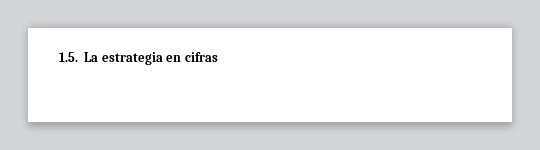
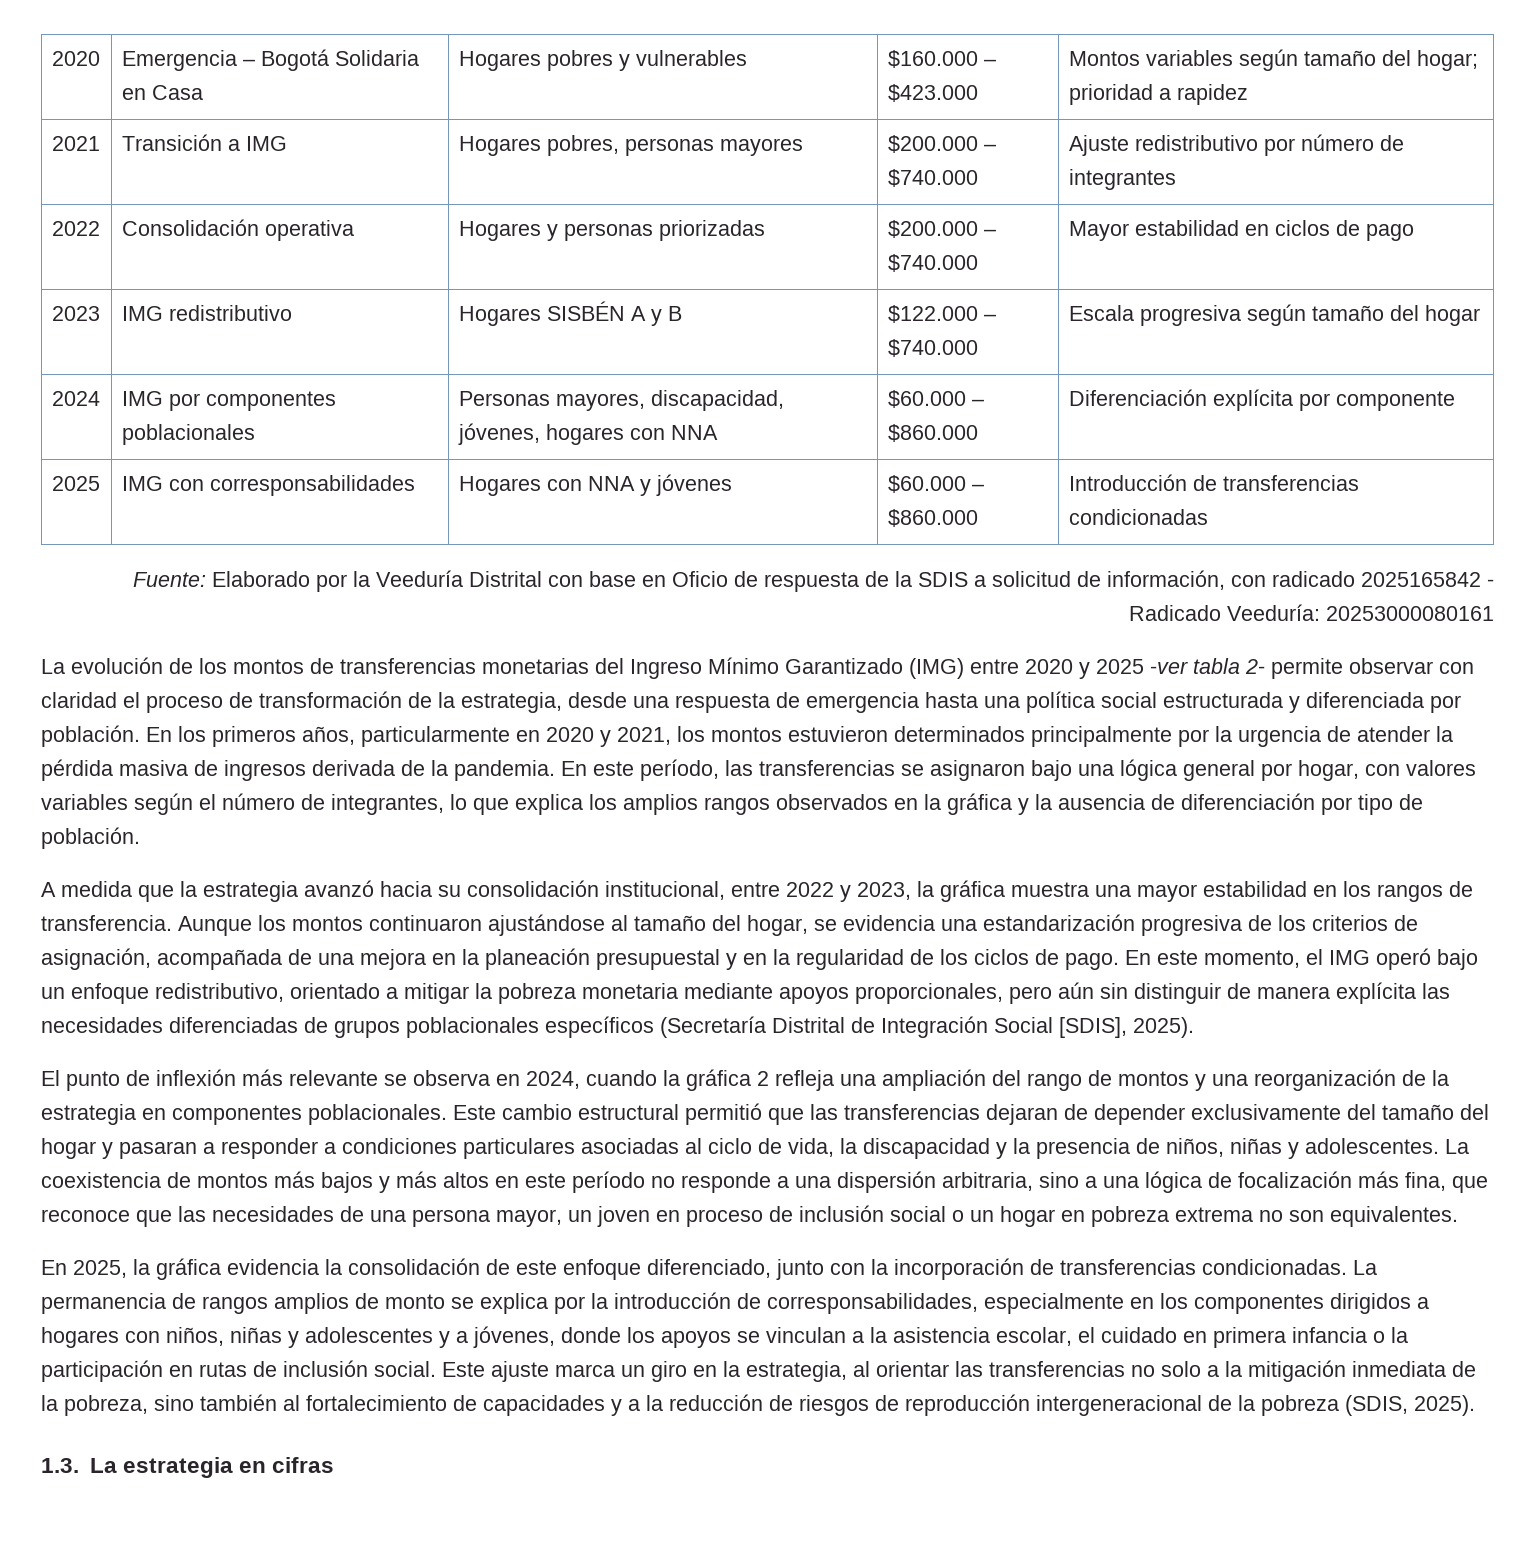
- 1.5. La estrategia en cifras
+ 2020 | Emergencia – Bogotá Solidaria en Casa | Hogares pobres y vulnerables | $160.000 – $423.000 | Montos variables según tamaño del hogar; prioridad a rapidez
+ 2021 | Transición a IMG | Hogares pobres, personas mayores | $200.000 – $740.000 | Ajuste redistributivo por número de integrantes
+ 2022 | Consolidación operativa | Hogares y personas priorizadas | $200.000 – $740.000 | Mayor estabilidad en ciclos de pago
+ 2023 | IMG redistributivo | Hogares SISBÉN A y B | $122.000 – $740.000 | Escala progresiva según tamaño del hogar
+ 2024 | IMG por componentes poblacionales | Personas mayores, discapacidad, jóvenes, hogares con NNA | $60.000 – $860.000 | Diferenciación explícita por componente
+ 2025 | IMG con corresponsabilidades | Hogares con NNA y jóvenes | $60.000 – $860.000 | Introducción de transferencias condicionadas
+ Fuente: Elaborado por la Veeduría Distrital con base en Oficio de respuesta de la SDIS a solicitud de información, con radicado 2025165842 - Radicado Veeduría: 20253000080161
+ La evolución de los montos de transferencias monetarias del Ingreso Mínimo Garantizado (IMG) entre 2020 y 2025 -ver tabla 2- permite observar con claridad el proceso de transformación de la estrategia, desde una respuesta de emergencia hasta una política social estructurada y diferenciada por población. En los primeros años, particularmente en 2020 y 2021, los montos estuvieron determinados principalmente por la urgencia de atender la pérdida masiva de ingresos derivada de la pandemia. En este período, las transferencias se asignaron bajo una lógica general por hogar, con valores variables según el número de integrantes, lo que explica los amplios rangos observados en la gráfica y la ausencia de diferenciación por tipo de población.
+ A medida que la estrategia avanzó hacia su consolidación institucional, entre 2022 y 2023, la gráfica muestra una mayor estabilidad en los rangos de transferencia. Aunque los montos continuaron ajustándose al tamaño del hogar, se evidencia una estandarización progresiva de los criterios de asignación, acompañada de una mejora en la planeación presupuestal y en la regularidad de los ciclos de pago. En este momento, el IMG operó bajo un enfoque redistributivo, orientado a mitigar la pobreza monetaria mediante apoyos proporcionales, pero aún sin distinguir de manera explícita las necesidades diferenciadas de grupos poblacionales específicos (Secretaría Distrital de Integración Social [SDIS], 2025).
+ El punto de inflexión más relevante se observa en 2024, cuando la gráfica 2 refleja una ampliación del rango de montos y una reorganización de la estrategia en componentes poblacionales. Este cambio estructural permitió que las transferencias dejaran de depender exclusivamente del tamaño del hogar y pasaran a responder a condiciones particulares asociadas al ciclo de vida, la discapacidad y la presencia de niños, niñas y adolescentes. La coexistencia de montos más bajos y más altos en este período no responde a una dispersión arbitraria, sino a una lógica de focalización más fina, que reconoce que las necesidades de una persona mayor, un joven en proceso de inclusión social o un hogar en pobreza extrema no son equivalentes.
+ En 2025, la gráfica evidencia la consolidación de este enfoque diferenciado, junto con la incorporación de transferencias condicionadas. La permanencia de rangos amplios de monto se explica por la introducción de corresponsabilidades, especialmente en los componentes dirigidos a hogares con niños, niñas y adolescentes y a jóvenes, donde los apoyos se vinculan a la asistencia escolar, el cuidado en primera infancia o la participación en rutas de inclusión social. Este ajuste marca un giro en la estrategia, al orientar las transferencias no solo a la mitigación inmediata de la pobreza, sino también al fortalecimiento de capacidades y a la reducción de riesgos de reproducción intergeneracional de la pobreza (SDIS, 2025).
+ 1.3. La estrategia en cifras

